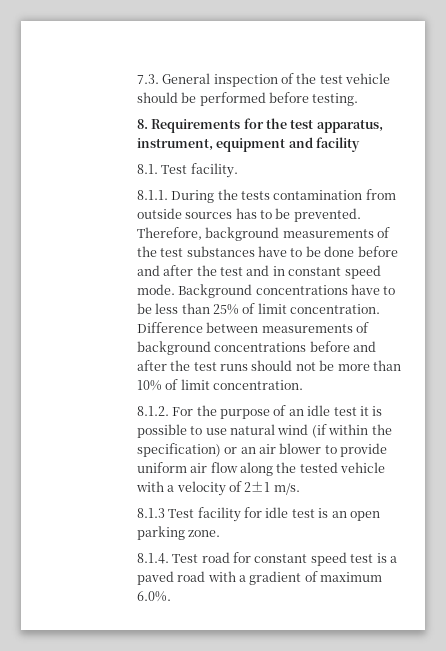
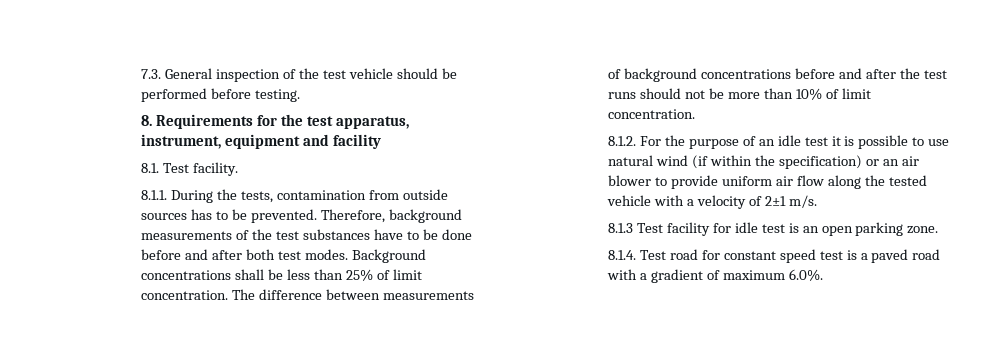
- 8.1.1. During the tests contamination from outside sources has to be prevented.
+ 8.1.1. During the tests, contamination from outside sources has to be prevented.
- Therefore, background measurements of the test substances have to be done before and after the test and in constant speed mode. Background concentrations have to be less than 25% of limit concentration.
+ Therefore, background measurements of the test substances have to be done before and after both test modes. Background concentrations shall be less than 25% of limit concentration.
- Difference between measurements of background concentrations before and after the test runs should not be more than 10% of limit concentration.
+ The difference between measurements of background concentrations before and after the test runs should not be more than 10% of limit concentration.

